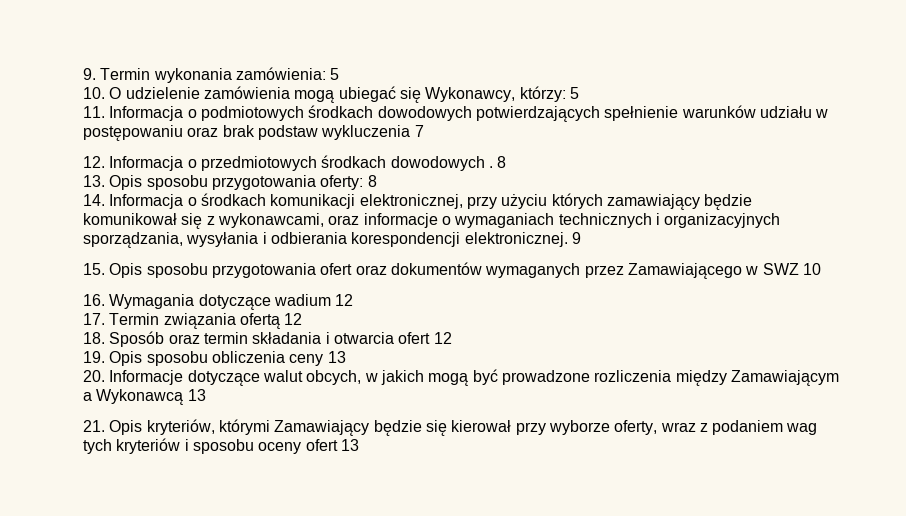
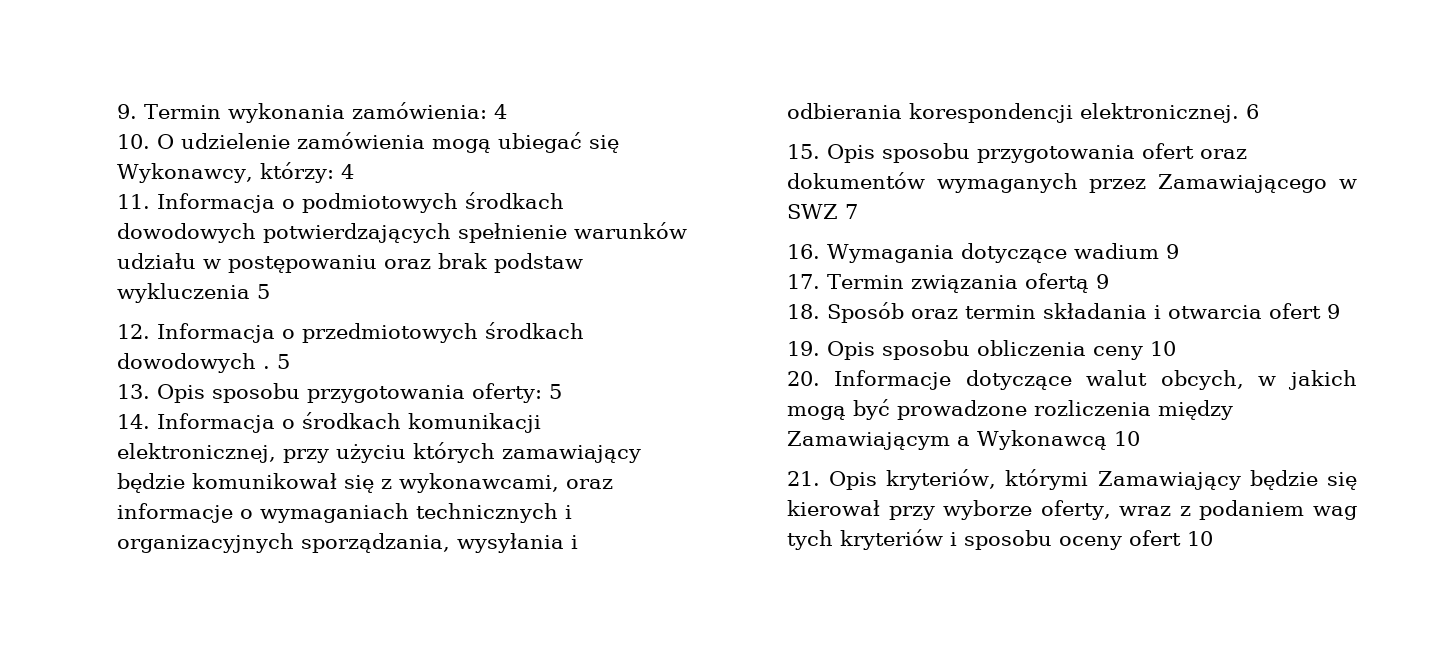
- 9. Termin wykonania zamówienia: 5
+ 9. Termin wykonania zamówienia: 4
- 10. O udzielenie zamówienia mogą ubiegać się Wykonawcy, którzy: 5
+ 10. O udzielenie zamówienia mogą ubiegać się Wykonawcy, którzy: 4
- 11. Informacja o podmiotowych środkach dowodowych potwierdzających spełnienie warunków udziału w postępowaniu oraz brak podstaw wykluczenia 7
+ 11. Informacja o podmiotowych środkach dowodowych potwierdzających spełnienie warunków udziału w postępowaniu oraz brak podstaw wykluczenia 5
- 12. Informacja o przedmiotowych środkach dowodowych . 8
+ 12. Informacja o przedmiotowych środkach dowodowych . 5
- 13. Opis sposobu przygotowania oferty: 8
+ 13. Opis sposobu przygotowania oferty: 5
- 9
+ 6
- 15. Opis sposobu przygotowania ofert oraz dokumentów wymaganych przez Zamawiającego w SWZ 10
+ 15. Opis sposobu przygotowania ofert oraz dokumentów wymaganych przez Zamawiającego w SWZ 7
- 16. Wymagania dotyczące wadium 12
+ 16. Wymagania dotyczące wadium 9
- 17. Termin związania ofertą 12
+ 17. Termin związania ofertą 9
- 18. Sposób oraz termin składania i otwarcia ofert 12
+ 18. Sposób oraz termin składania i otwarcia ofert 9
- 19. Opis sposobu obliczenia ceny 13
+ 19. Opis sposobu obliczenia ceny 10
- 20. Informacje dotyczące walut obcych, w jakich mogą być prowadzone rozliczenia między Zamawiającym a Wykonawcą 13
+ 20. Informacje dotyczące walut obcych, w jakich mogą być prowadzone rozliczenia między Zamawiającym a Wykonawcą 10
- 21. Opis kryteriów, którymi Zamawiający będzie się kierował przy wyborze oferty, wraz z podaniem wag tych kryteriów i sposobu oceny ofert 13
+ 21. Opis kryteriów, którymi Zamawiający będzie się kierował przy wyborze oferty, wraz z podaniem wag tych kryteriów i sposobu oceny ofert 10

